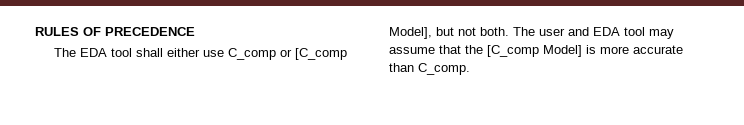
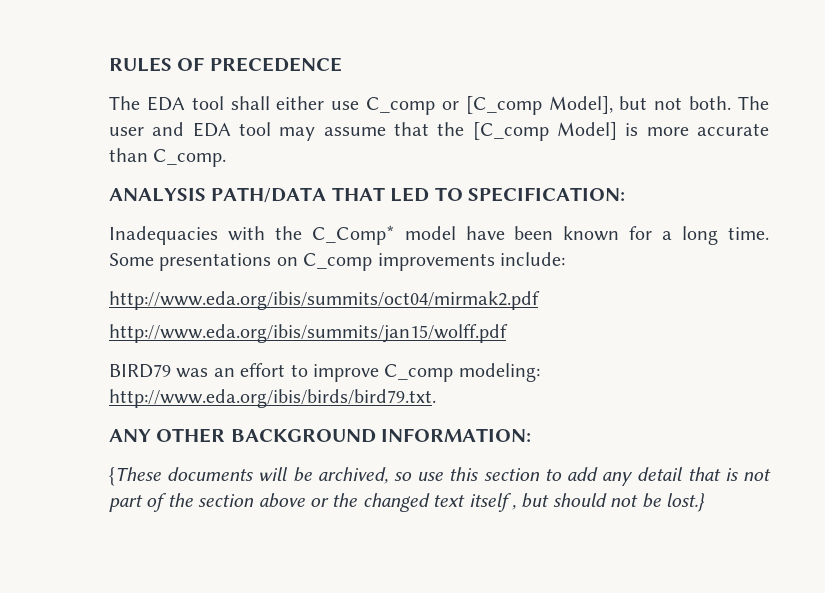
+ ANALYSIS PATH/DATA THAT LED TO SPECIFICATION:
+ Inadequacies with the C_Comp* model have been known for a long time. Some presentations on C_comp improvements include:
+ http://www.eda.org/ibis/summits/oct04/mirmak2.pdf
+ http://www.eda.org/ibis/summits/jan15/wolff.pdf
+ BIRD79 was an effort to improve C_comp modeling: http://www.eda.org/ibis/birds/bird79.txt.
+ ANY OTHER BACKGROUND INFORMATION:
+ {These documents will be archived, so use this section to add any detail that is not part of the section above or the changed text itself , but should not be lost.}

